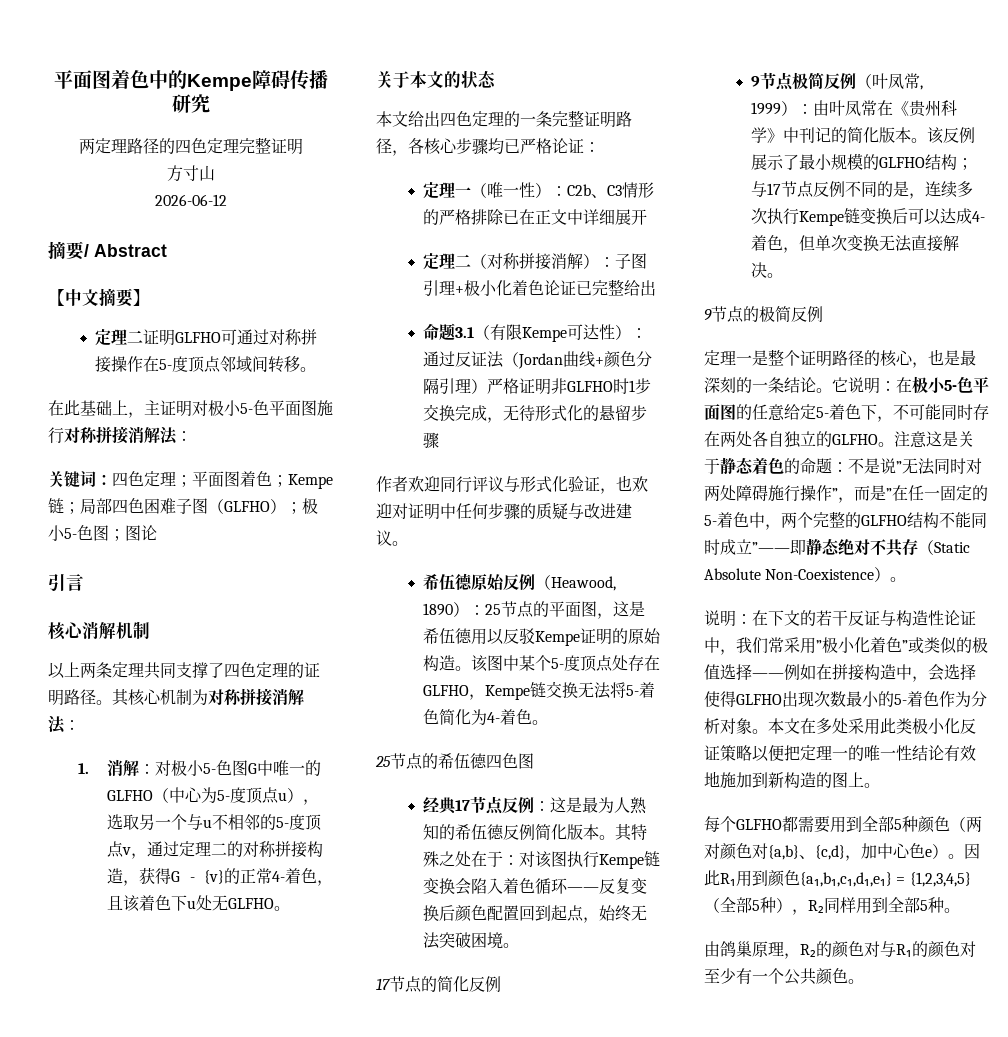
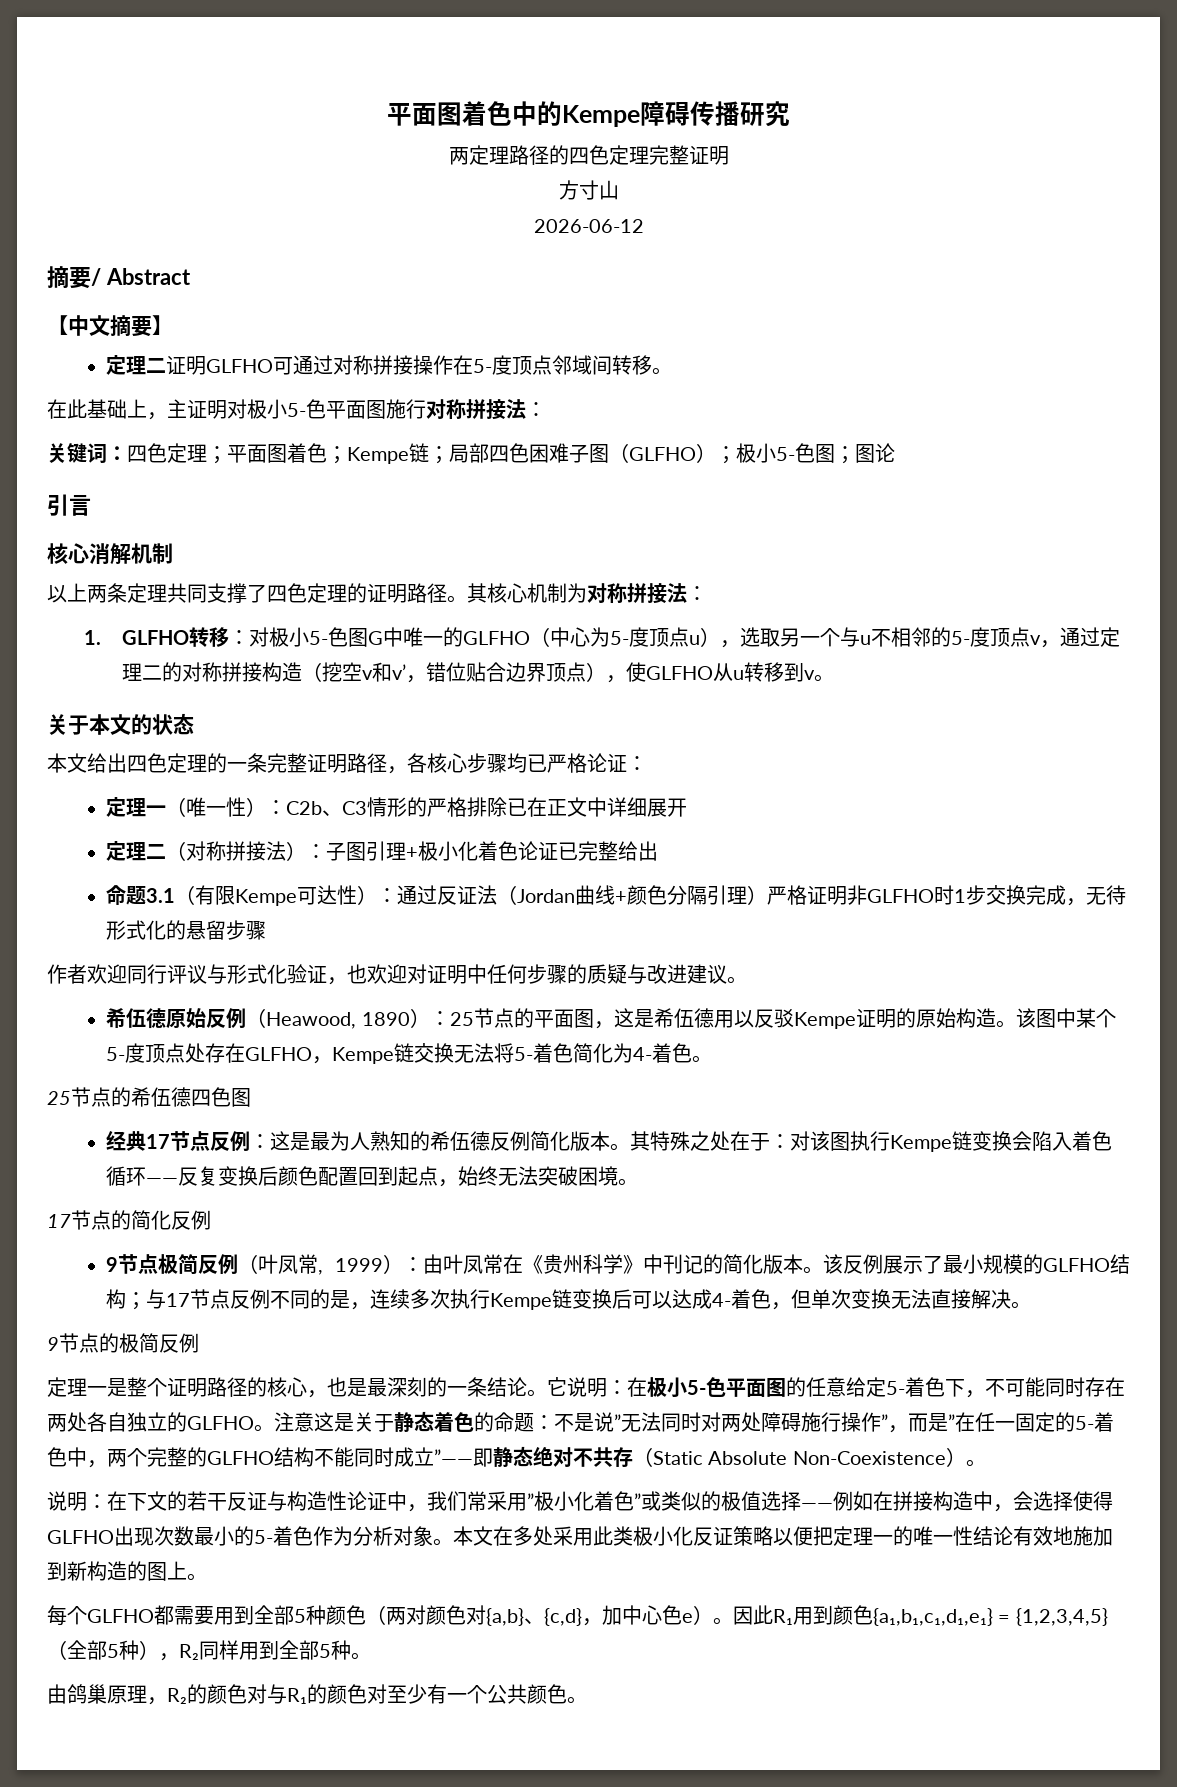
- 在此基础上，主证明对极小5-色平面图施行对称拼接消解法：
+ 在此基础上，主证明对极小5-色平面图施行对称拼接法：
- 其核心机制为对称拼接消解法：
+ 其核心机制为对称拼接法：
- 1.消解：对极小5-色图G中唯一的GLFHO（中心为5-度顶点u），选取另一个与u不相邻的5-度顶点v，通过定理二的对称拼接构造，获得G - {v}的正常4-着色，且该着色下u处无GLFHO。
+ 1. GLFHO转移：对极小5-色图G中唯一的GLFHO（中心为5-度顶点u），选取另一个与u不相邻的5-度顶点v，通过定理二的对称拼接构造（挖空v和v’，错位贴合边界顶点），使GLFHO从u转移到v。
- 定理二（对称拼接消解）：子图引理+极小化着色论证已完整给出
+ 定理二（对称拼接法）：子图引理+极小化着色论证已完整给出

